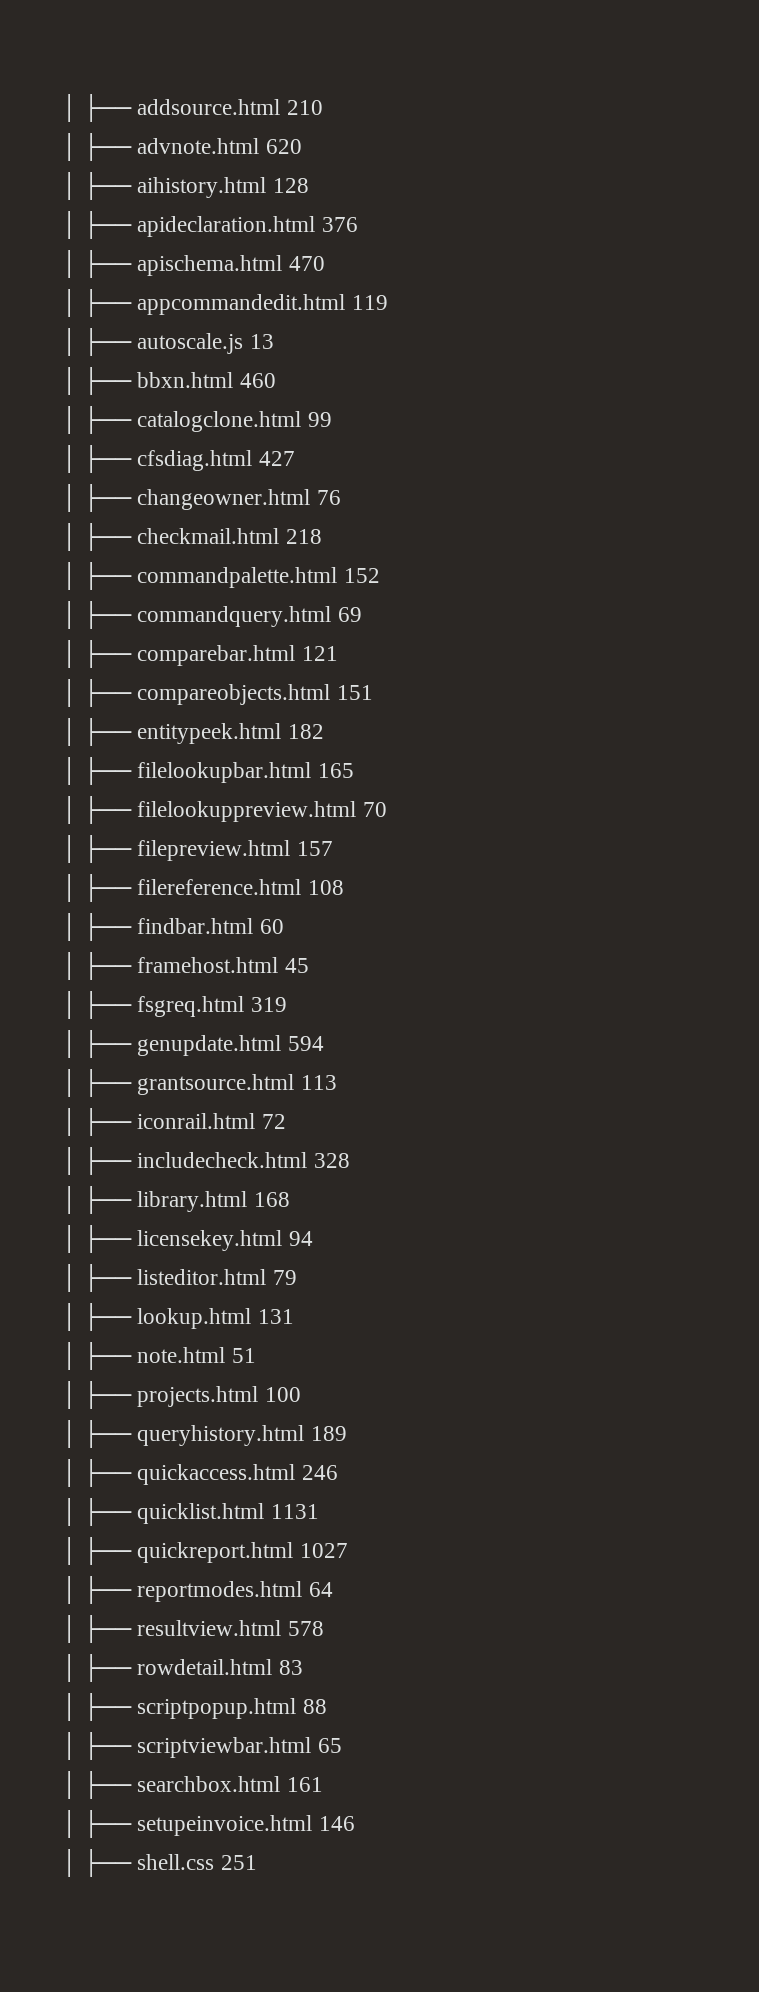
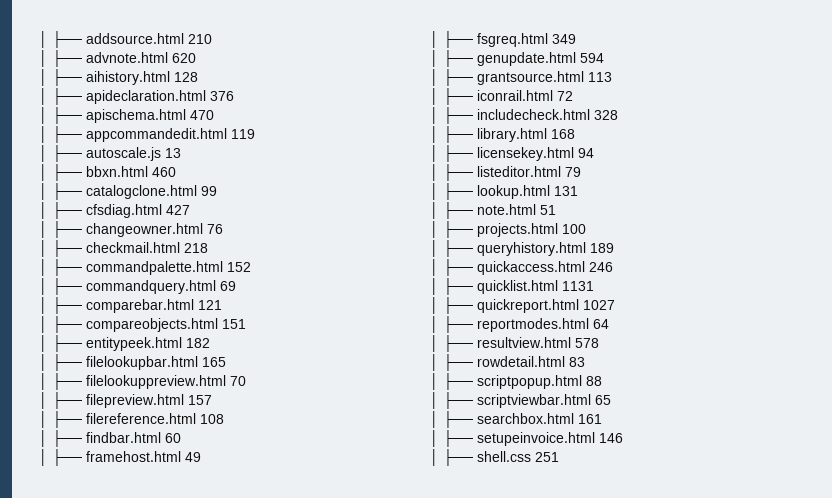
- │ ├── framehost.html 45
+ │ ├── framehost.html 49
- │ ├── fsgreq.html 319
+ │ ├── fsgreq.html 349

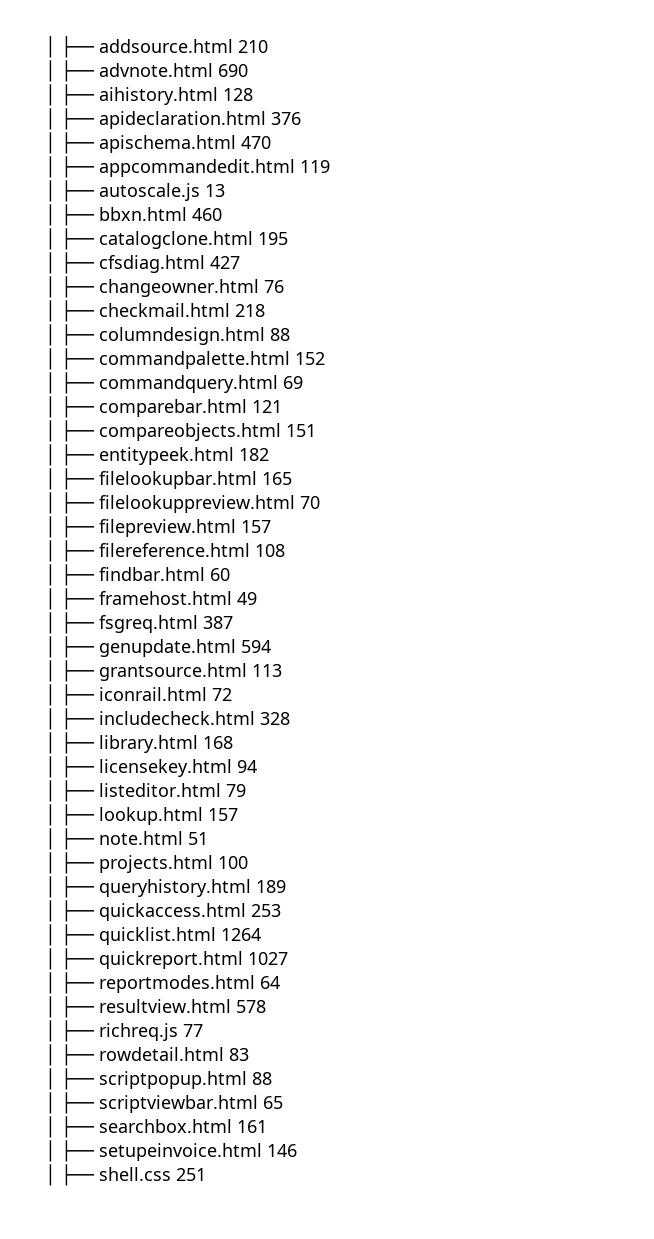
- │ ├── advnote.html 620
+ │ ├── advnote.html 690
- │ ├── catalogclone.html 99
+ │ ├── catalogclone.html 195
+ │ ├── columndesign.html 88
- │ ├── fsgreq.html 349
+ │ ├── fsgreq.html 387
- │ ├── lookup.html 131
+ │ ├── lookup.html 157
- │ ├── quickaccess.html 246
+ │ ├── quickaccess.html 253
- │ ├── quicklist.html 1131
+ │ ├── quicklist.html 1264
+ │ ├── richreq.js 77

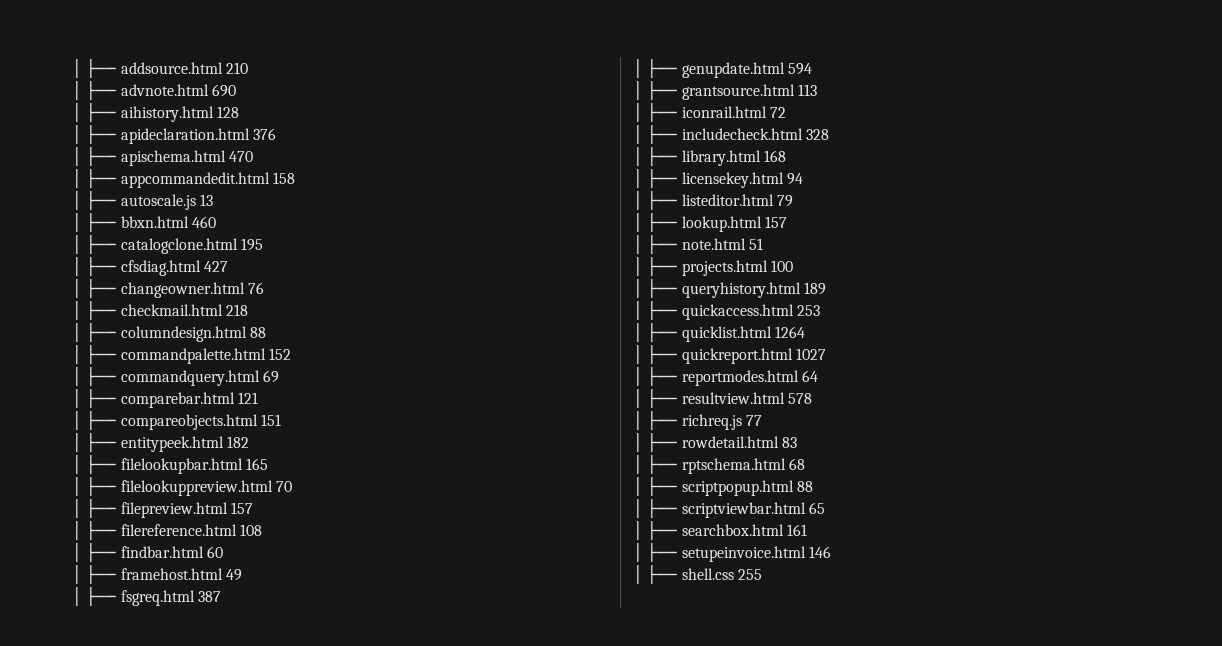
- │ ├── appcommandedit.html 119
+ │ ├── appcommandedit.html 158
+ │ ├── rptschema.html 68
- │ ├── shell.css 251
+ │ ├── shell.css 255

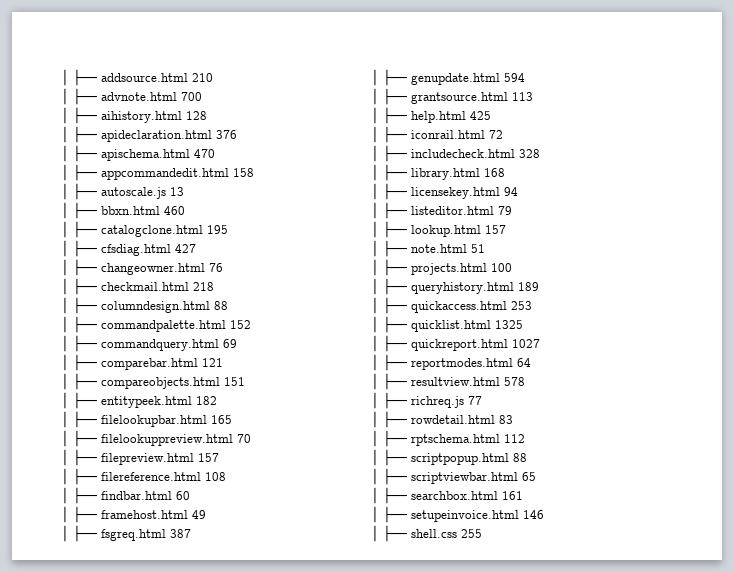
- │ ├── advnote.html 690
+ │ ├── advnote.html 700
+ │ ├── help.html 425
- │ ├── quicklist.html 1264
+ │ ├── quicklist.html 1325
- │ ├── rptschema.html 68
+ │ ├── rptschema.html 112

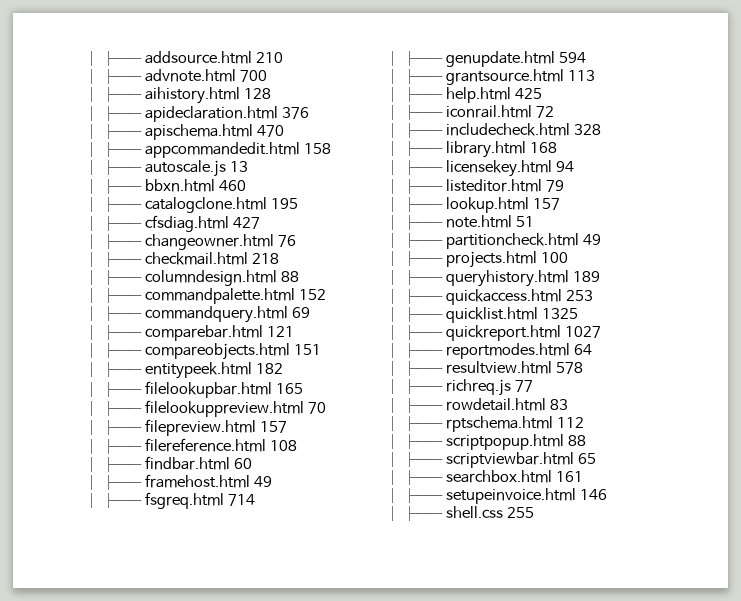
- │ ├── fsgreq.html 387
+ │ ├── fsgreq.html 714
+ │ ├── partitioncheck.html 49

